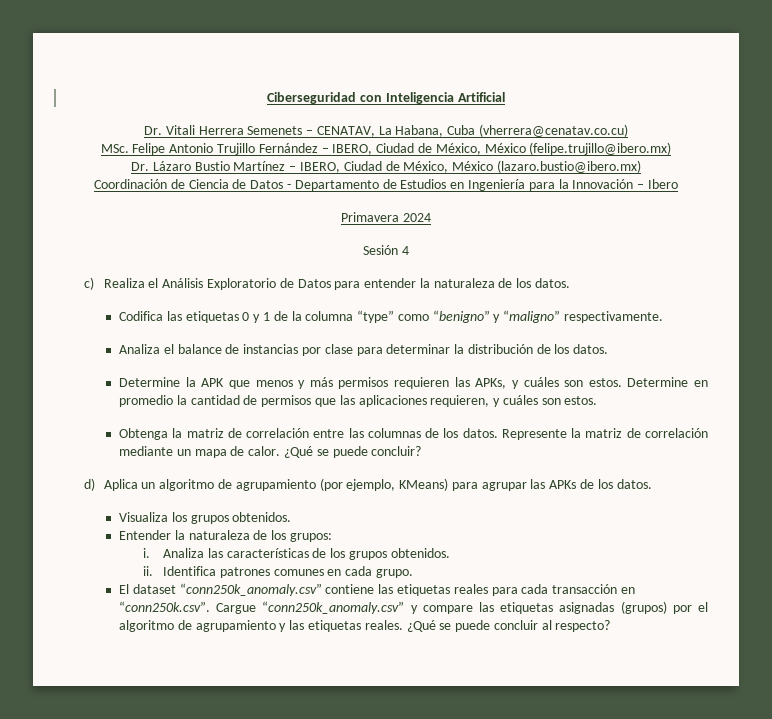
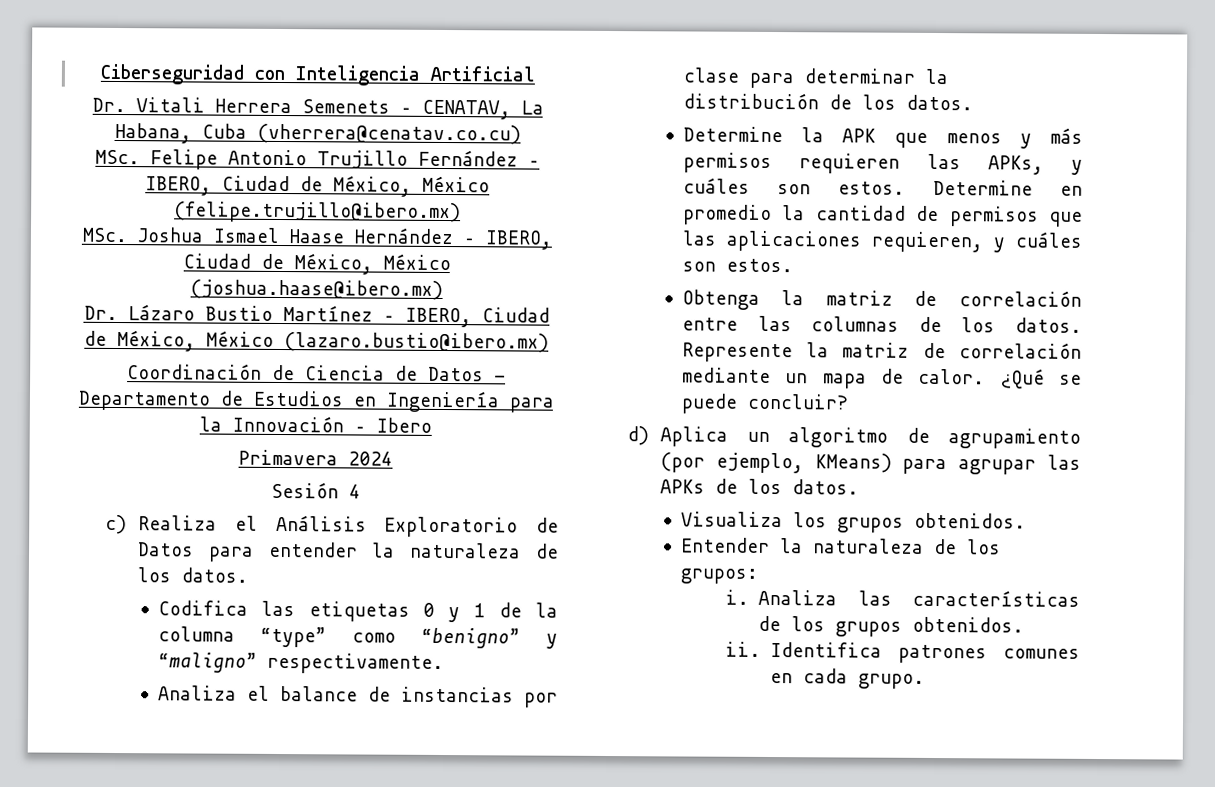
+ MSc. Joshua Ismael Haase Hernández – IBERO, Ciudad de México, México (joshua.haase@ibero.mx)
- El dataset “conn250k_anomaly.csv” contiene las etiquetas reales para cada transacción en “conn250k.csv”. Cargue “conn250k_anomaly.csv” y compare las etiquetas asignadas (grupos) por el algoritmo de agrupamiento y las etiquetas reales. ¿Qué se puede concluir al respecto?

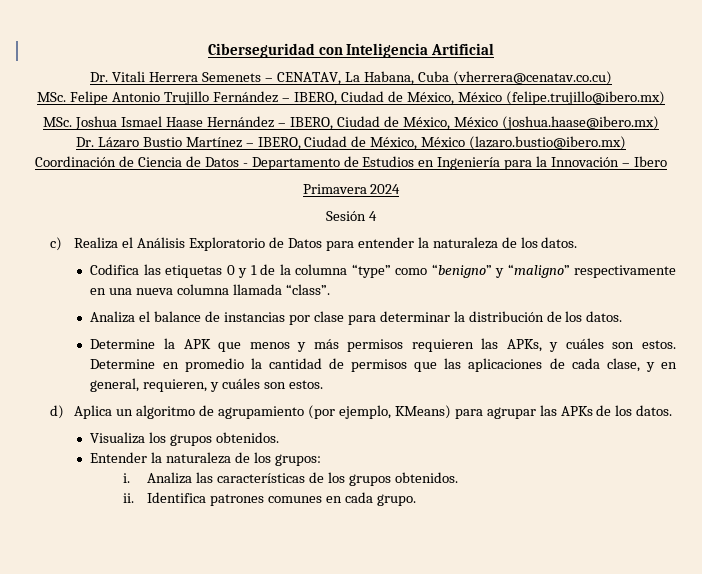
- Codifica las etiquetas 0 y 1 de la columna “type” como “benigno” y “maligno” respectivamente.
+ Codifica las etiquetas 0 y 1 de la columna “type” como “benigno” y “maligno” respectivamente en una nueva columna llamada “class”.
- Determine en promedio la cantidad de permisos que las aplicaciones requieren, y cuáles son estos.
+ Determine en promedio la cantidad de permisos que las aplicaciones de cada clase, y en general, requieren, y cuáles son estos.
- Obtenga la matriz de correlación entre las columnas de los datos. Represente la matriz de correlación mediante un mapa de calor. ¿Qué se puede concluir?

